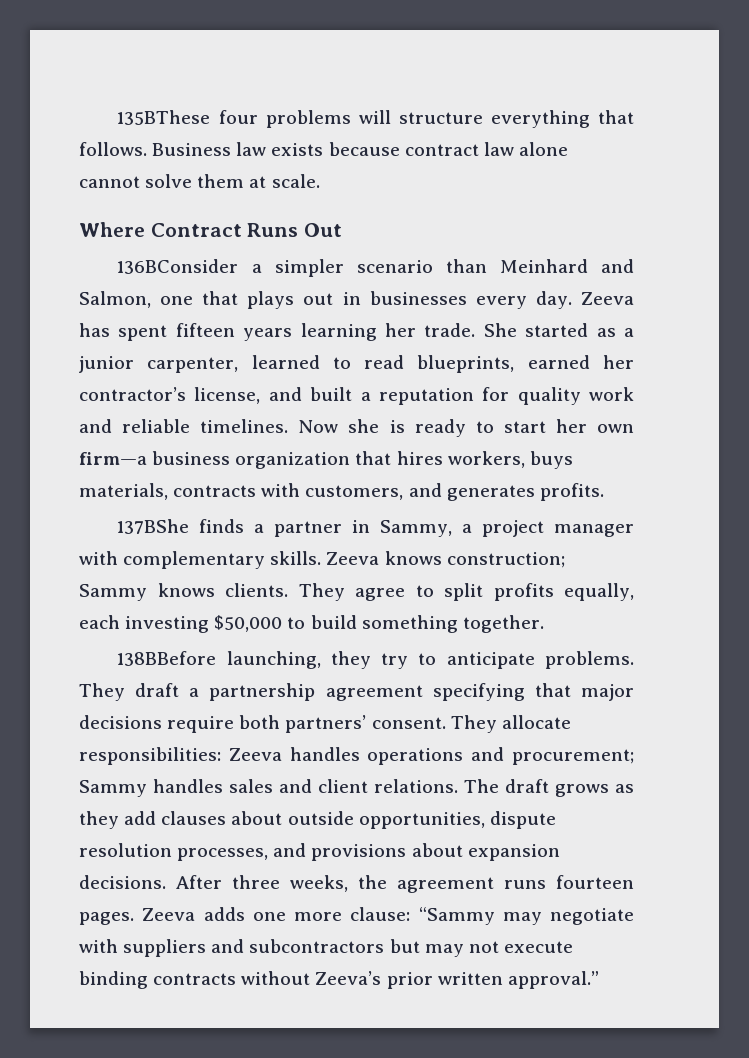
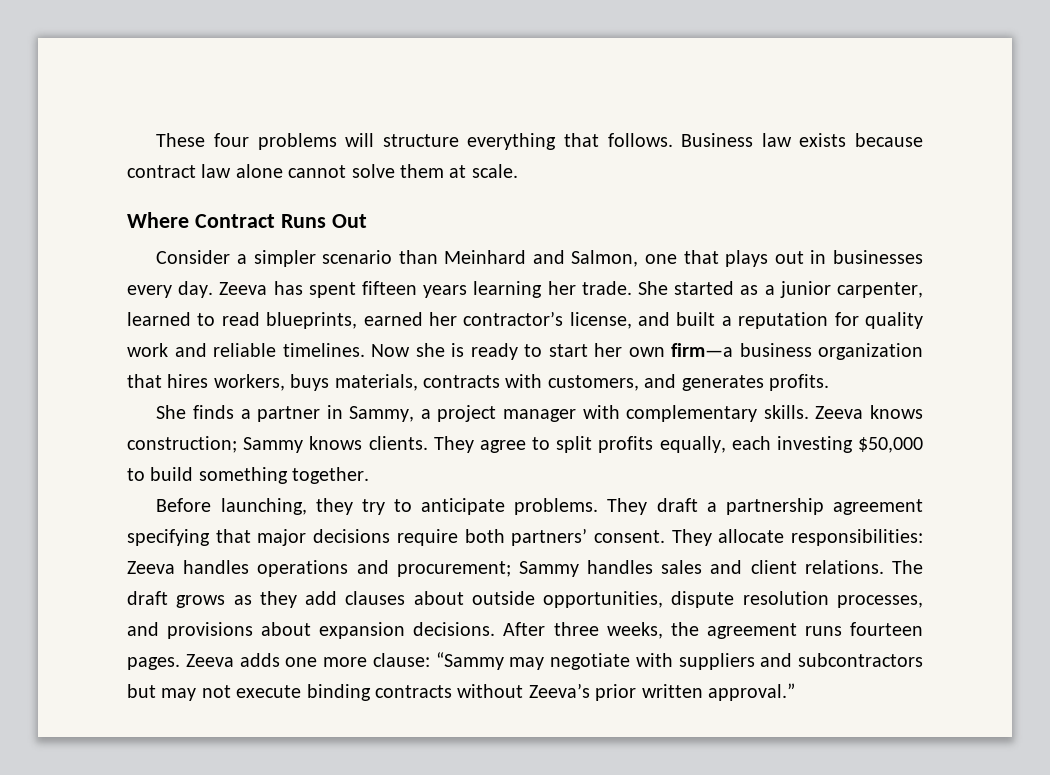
- 135BThese four problems will structure everything that follows.
+ These four problems will structure everything that follows.
- 136BConsider a simpler scenario than Meinhard and Salmon, one that plays out in businesses every day.
+ Consider a simpler scenario than Meinhard and Salmon, one that plays out in businesses every day.
- 137BShe finds a partner in Sammy, a project manager with complementary skills.
+ She finds a partner in Sammy, a project manager with complementary skills.
- 138BBefore launching, they try to anticipate problems.
+ Before launching, they try to anticipate problems.

